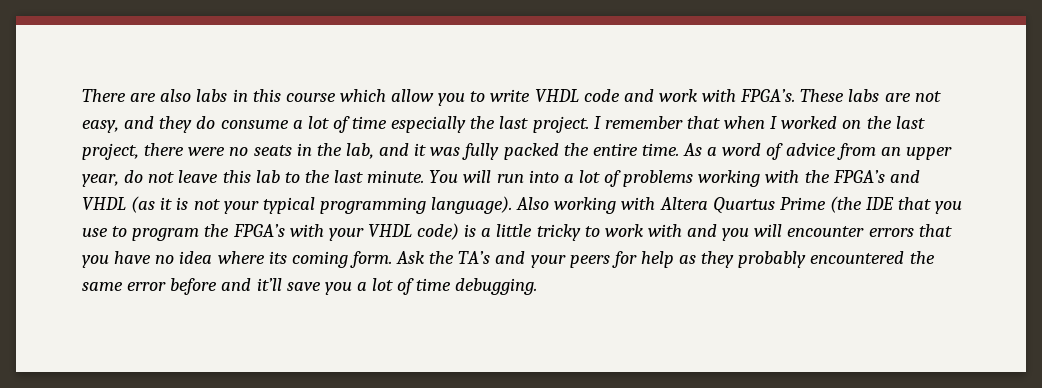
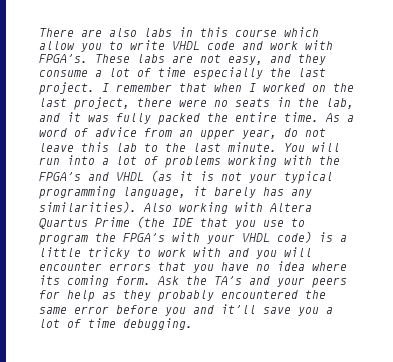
- These labs are not easy, and they do consume a lot of time especially the last project.
+ These labs are not easy, and they consume a lot of time especially the last project.
- You will run into a lot of problems working with the FPGA’s and VHDL (as it is not your typical programming language).
+ You will run into a lot of problems working with the FPGA’s and VHDL (as it is not your typical programming language, it barely has any similarities).
- Ask the TA’s and your peers for help as they probably encountered the same error before and it’ll save you a lot of time debugging.
+ Ask the TA’s and your peers for help as they probably encountered the same error before you and it’ll save you a lot of time debugging.

